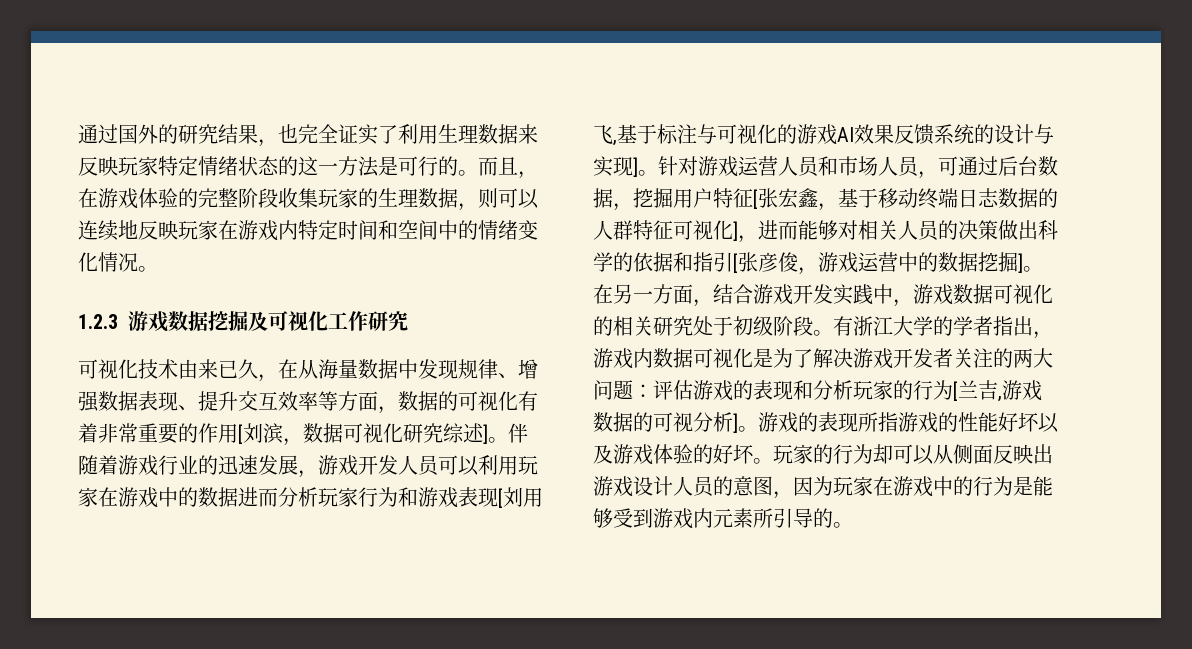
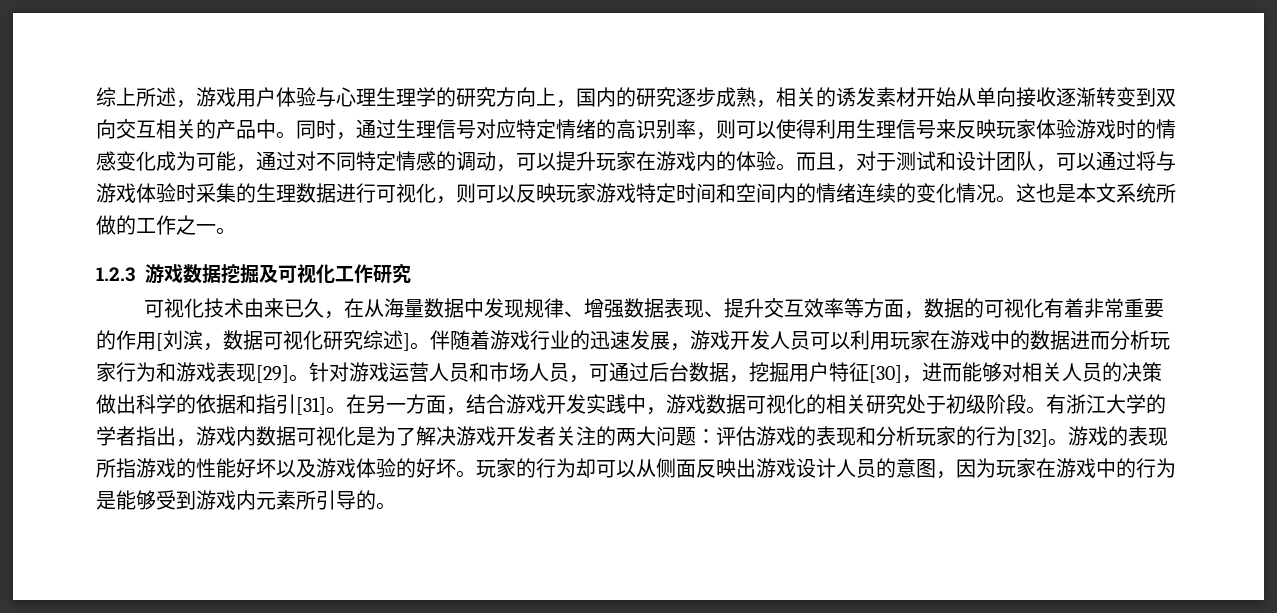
- 通过国外的研究结果，也完全证实了利用生理数据来反映玩家特定情绪状态的这一方法是可行的。而且，在游戏体验的完整阶段收集玩家的生理数据，则可以连续地反映玩家在游戏内特定时间和空间中的情绪变化情况。
+ 综上所述，游戏用户体验与心理生理学的研究方向上，国内的研究逐步成熟，相关的诱发素材开始从单向接收逐渐转变到双向交互相关的产品中。同时，通过生理信号对应特定情绪的高识别率，则可以使得利用生理信号来反映玩家体验游戏时的情感变化成为可能，通过对不同特定情感的调动，可以提升玩家在游戏内的体验。而且，对于测试和设计团队，可以通过将与游戏体验时采集的生理数据进行可视化，则可以反映玩家游戏特定时间和空间内的情绪连续的变化情况。这也是本文系统所做的工作之一。
- 伴随着游戏行业的迅速发展，游戏开发人员可以利用玩家在游戏中的数据进而分析玩家行为和游戏表现[刘用飞,基于标注与可视化的游戏AI效果反馈系统的设计与实现]。
+ 伴随着游戏行业的迅速发展，游戏开发人员可以利用玩家在游戏中的数据进而分析玩家行为和游戏表现[29]。
- 针对游戏运营人员和市场人员，可通过后台数据，挖掘用户特征[张宏鑫，基于移动终端日志数据的人群特征可视化]，进而能够对相关人员的决策做出科学的依据和指引[张彦俊，游戏运营中的数据挖掘]。
+ 针对游戏运营人员和市场人员，可通过后台数据，挖掘用户特征[30]，进而能够对相关人员的决策做出科学的依据和指引[31]。
- 有浙江大学的学者指出，游戏内数据可视化是为了解决游戏开发者关注的两大问题：评估游戏的表现和分析玩家的行为[兰吉,游戏数据的可视分析]。
+ 有浙江大学的学者指出，游戏内数据可视化是为了解决游戏开发者关注的两大问题：评估游戏的表现和分析玩家的行为[32]。

